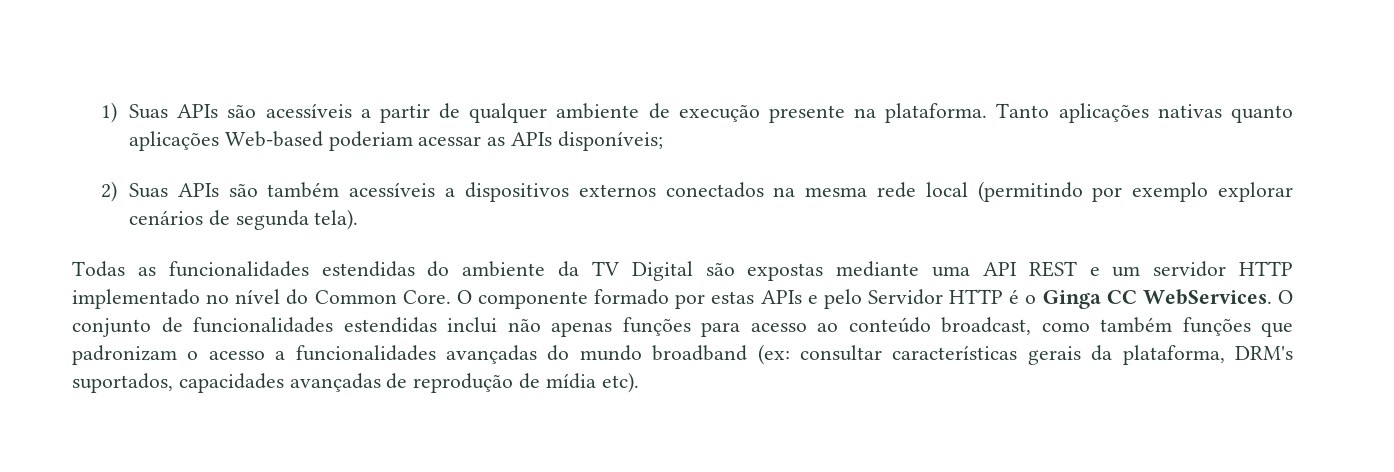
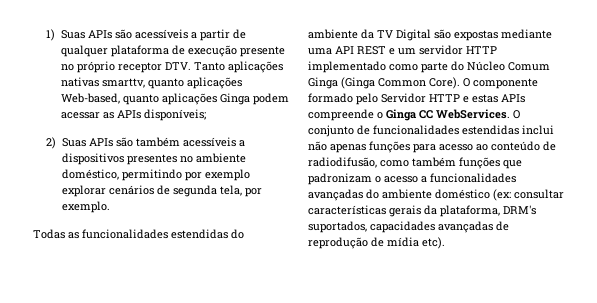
- 1) Suas APIs são acessíveis a partir de qualquer ambiente de execução presente na plataforma. Tanto aplicações nativas quanto aplicações Web-based poderiam acessar as APIs disponíveis;
+ 1) Suas APIs são acessíveis a partir de qualquer plataforma de execução presente no próprio receptor DTV. Tanto aplicações nativas smarttv, quanto aplicações Web-based, quanto aplicações Ginga podem acessar as APIs disponíveis;
- 2) Suas APIs são também acessíveis a dispositivos externos conectados na mesma rede local (permitindo por exemplo explorar cenários de segunda tela).
+ 2) Suas APIs são também acessíveis a dispositivos presentes no ambiente doméstico, permitindo por exemplo explorar cenários de segunda tela, por exemplo.
- Todas as funcionalidades estendidas do ambiente da TV Digital são expostas mediante uma API REST e um servidor HTTP implementado no nível do Common Core. O componente formado por estas APIs e pelo Servidor HTTP é o Ginga CC WebServices.
+ Todas as funcionalidades estendidas do ambiente da TV Digital são expostas mediante uma API REST e um servidor HTTP implementado como parte do Núcleo Comum Ginga (Ginga Common Core). O componente formado pelo Servidor HTTP e estas APIs compreende o Ginga CC WebServices.
- O conjunto de funcionalidades estendidas inclui não apenas funções para acesso ao conteúdo broadcast, como também funções que padronizam o acesso a funcionalidades avançadas do mundo broadband (ex: consultar características gerais da plataforma, DRM's suportados, capacidades avançadas de reprodução de mídia etc).
+ O conjunto de funcionalidades estendidas inclui não apenas funções para acesso ao conteúdo de radiodifusão, como também funções que padronizam o acesso a funcionalidades avançadas do ambiente doméstico (ex: consultar características gerais da plataforma, DRM's suportados, capacidades avançadas de reprodução de mídia etc).

